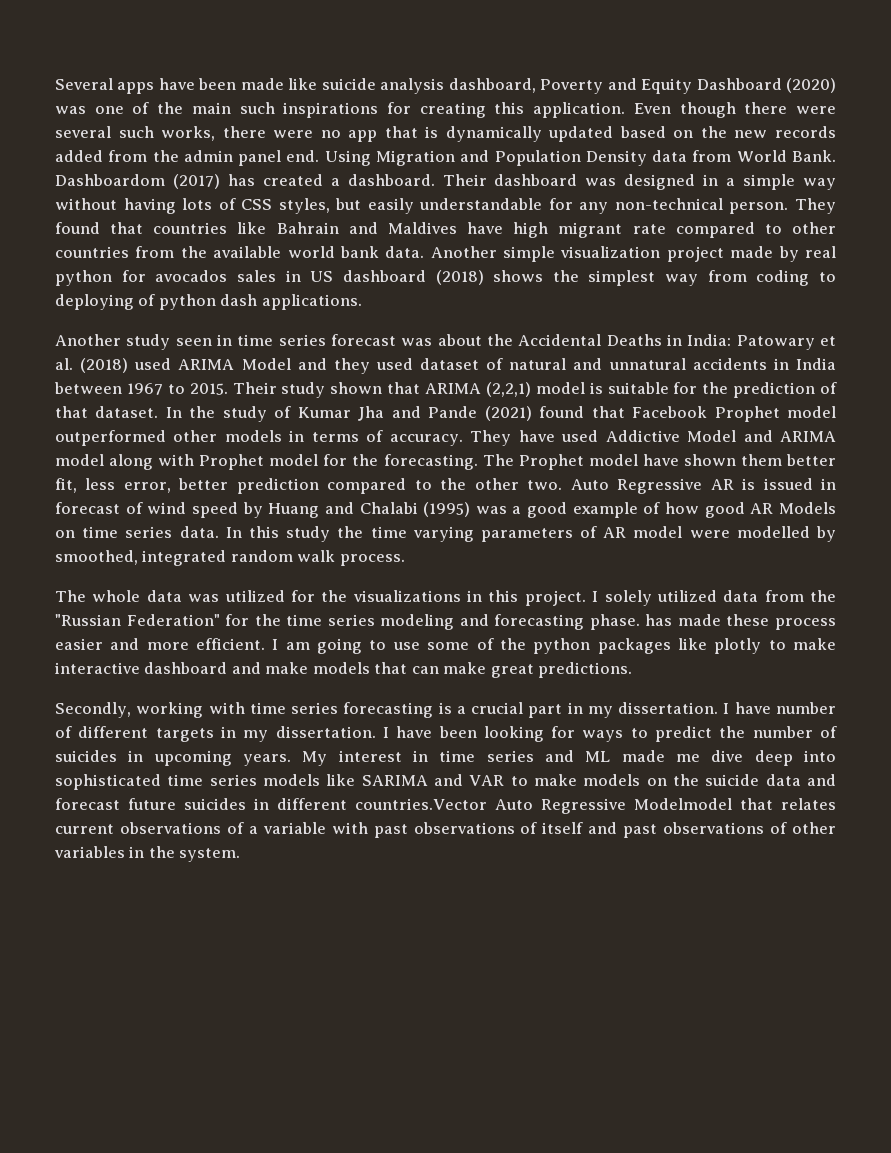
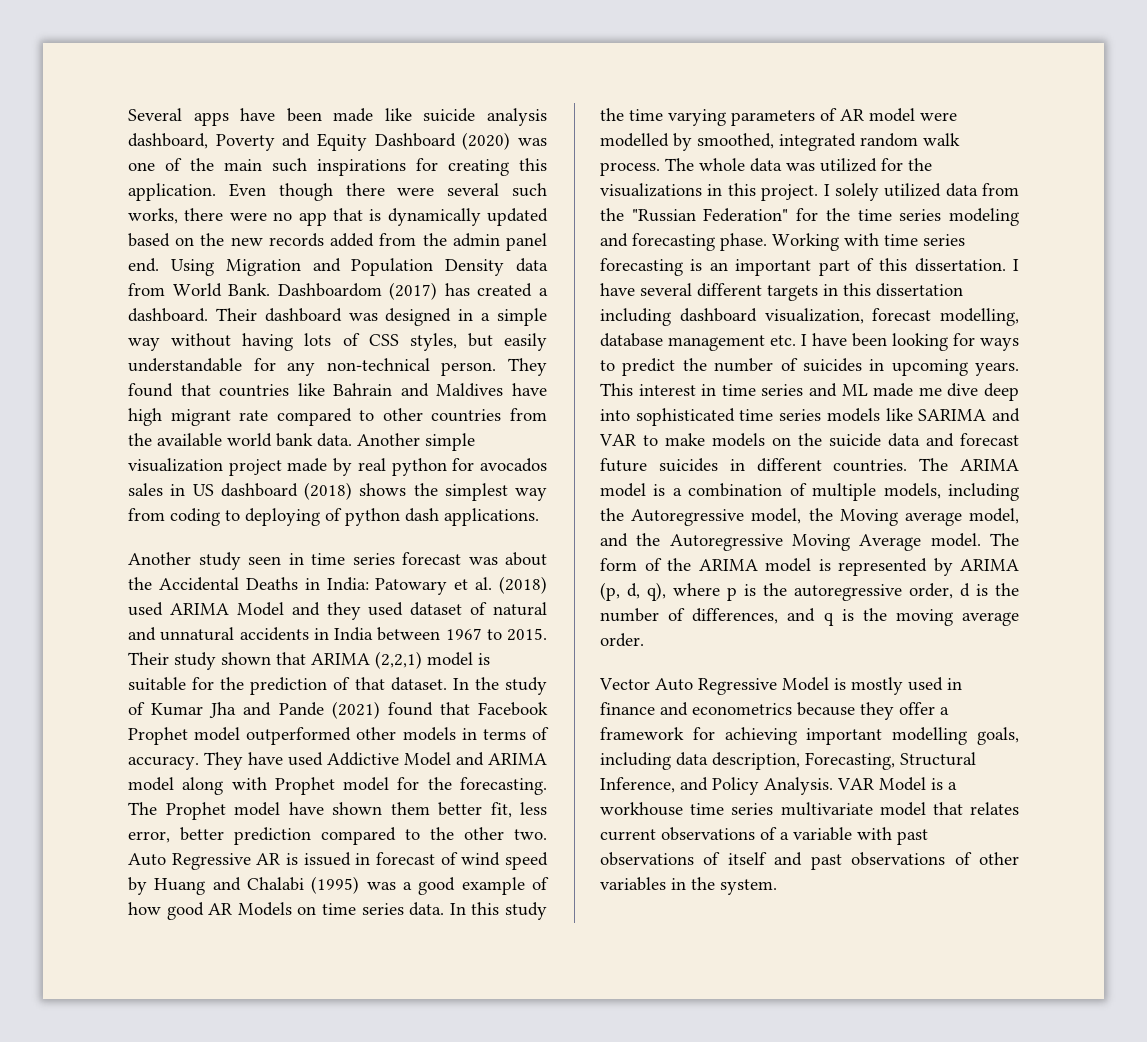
- In this study the time varying parameters of AR model were modelled by smoothed, integrated random walk process.
- The whole data was utilized for the visualizations in this project.
+ In this study the time varying parameters of AR model were modelled by smoothed, integrated random walk process. The whole data was utilized for the visualizations in this project.
- I solely utilized data from the "Russian Federation" for the time series modeling and forecasting phase. has made these process easier and more efficient. I am going to use some of the python packages like plotly to make interactive dashboard and make models that can make great predictions.
- Secondly, working with time series forecasting is a crucial part in my dissertation. I have number of different targets in my dissertation. I have been looking for ways to predict the number of suicides in upcoming years.
+ I solely utilized data from the "Russian Federation" for the time series modeling and forecasting phase. Working with time series forecasting is an important part of this dissertation. I have several different targets in this dissertation including dashboard visualization, forecast modelling, database management etc. I have been looking for ways to predict the number of suicides in upcoming years.
- My interest in time series and ML made me dive deep into sophisticated time series models like SARIMA and VAR to make models on the suicide data and forecast future suicides in different countries.Vector Auto Regressive Modelmodel that relates current observations of a variable with past observations of itself and past observations of other variables in the system.
+ This interest in time series and ML made me dive deep into sophisticated time series models like SARIMA and VAR to make models on the suicide data and forecast future suicides in different countries. The ARIMA model is a combination of multiple models, including the Autoregressive model, the Moving average model, and the Autoregressive Moving Average model. The form of the ARIMA model is represented by ARIMA (p, d, q), where p is the autoregressive order, d is the number of differences, and q is the moving average order.
+ Vector Auto Regressive Model is mostly used in finance and econometrics because they offer a framework for achieving important modelling goals, including data description, Forecasting, Structural Inference, and Policy Analysis. VAR Model is a workhouse time series multivariate model that relates current observations of a variable with past observations of itself and past observations of other variables in the system.

